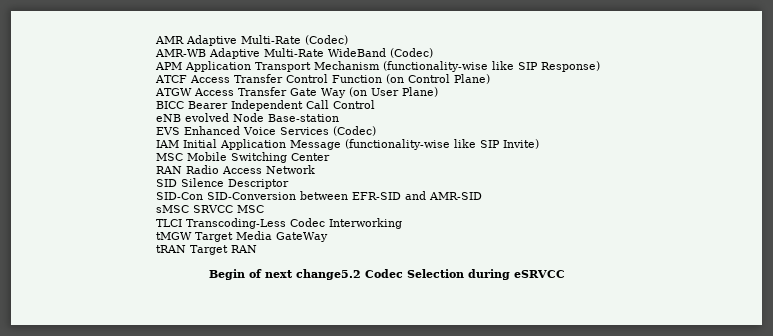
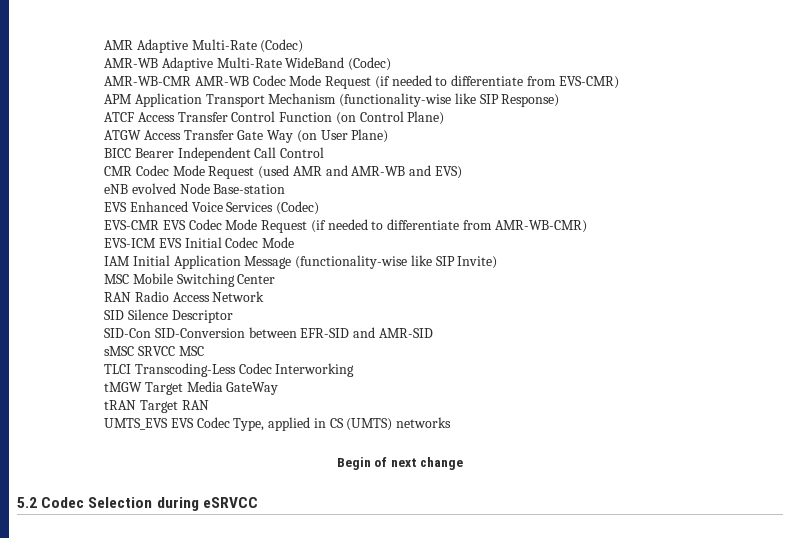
+ AMR-WB-CMR AMR-WB Codec Mode Request (if needed to differentiate from EVS-CMR)
+ CMR Codec Mode Request (used AMR and AMR-WB and EVS)
+ EVS-CMR EVS Codec Mode Request (if needed to differentiate from AMR-WB-CMR)
+ EVS-ICM EVS Initial Codec Mode
+ UMTS_EVS EVS Codec Type, applied in CS (UMTS) networks
- Begin of next change5.2 Codec Selection during eSRVCC
+ Begin of next change
+ 5.2 Codec Selection during eSRVCC

